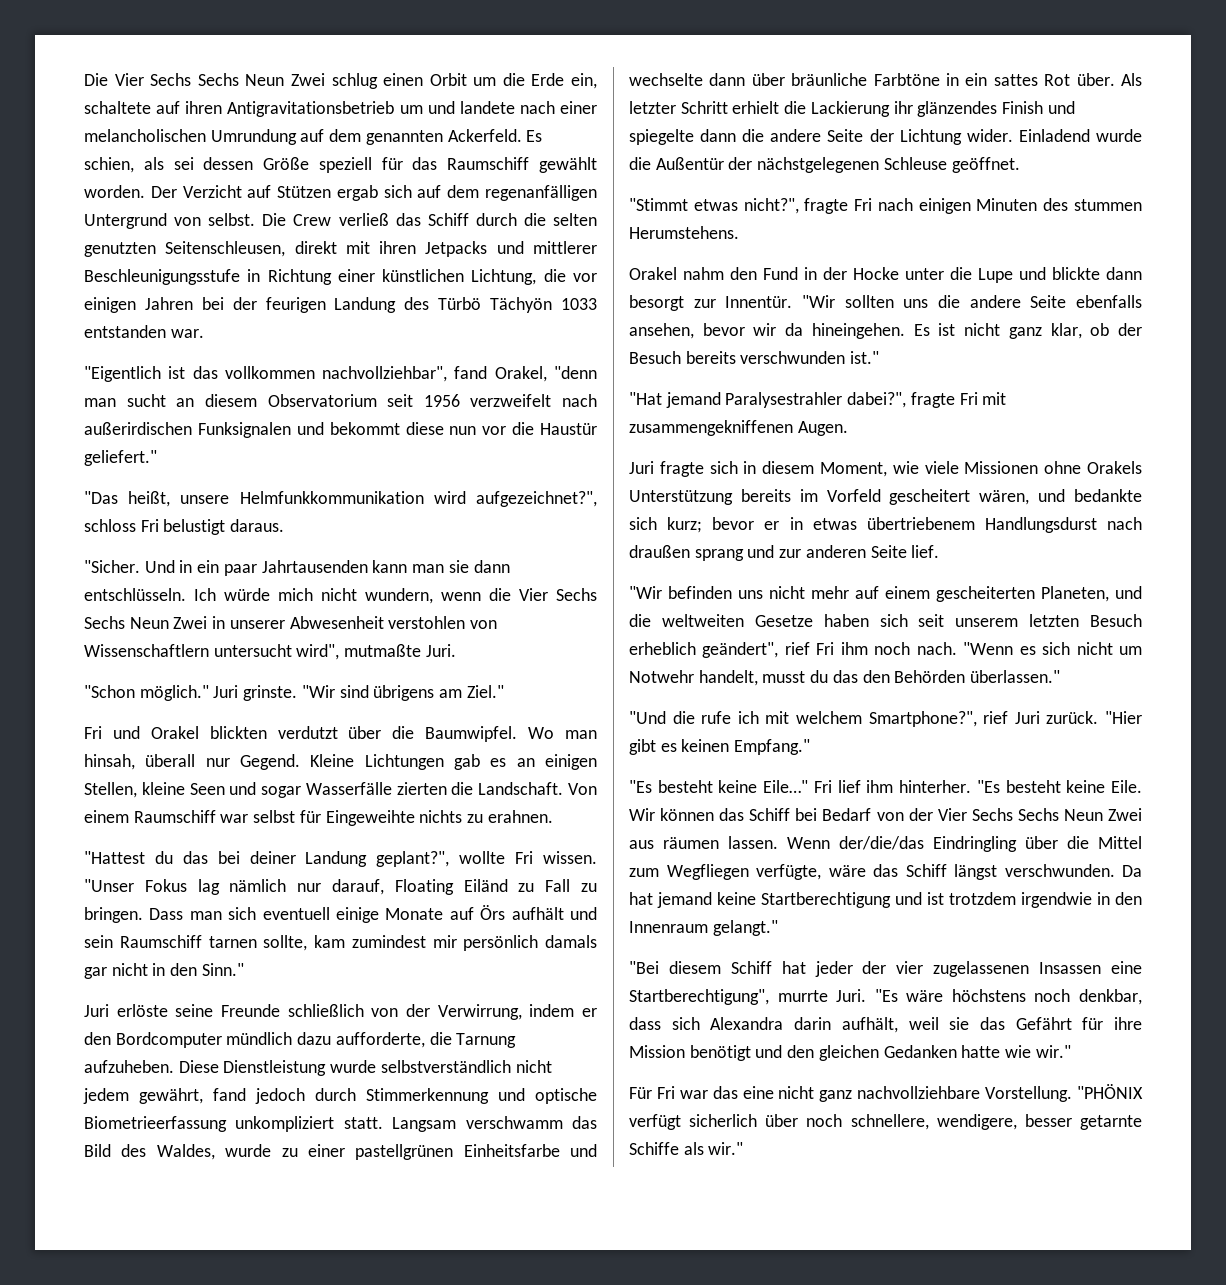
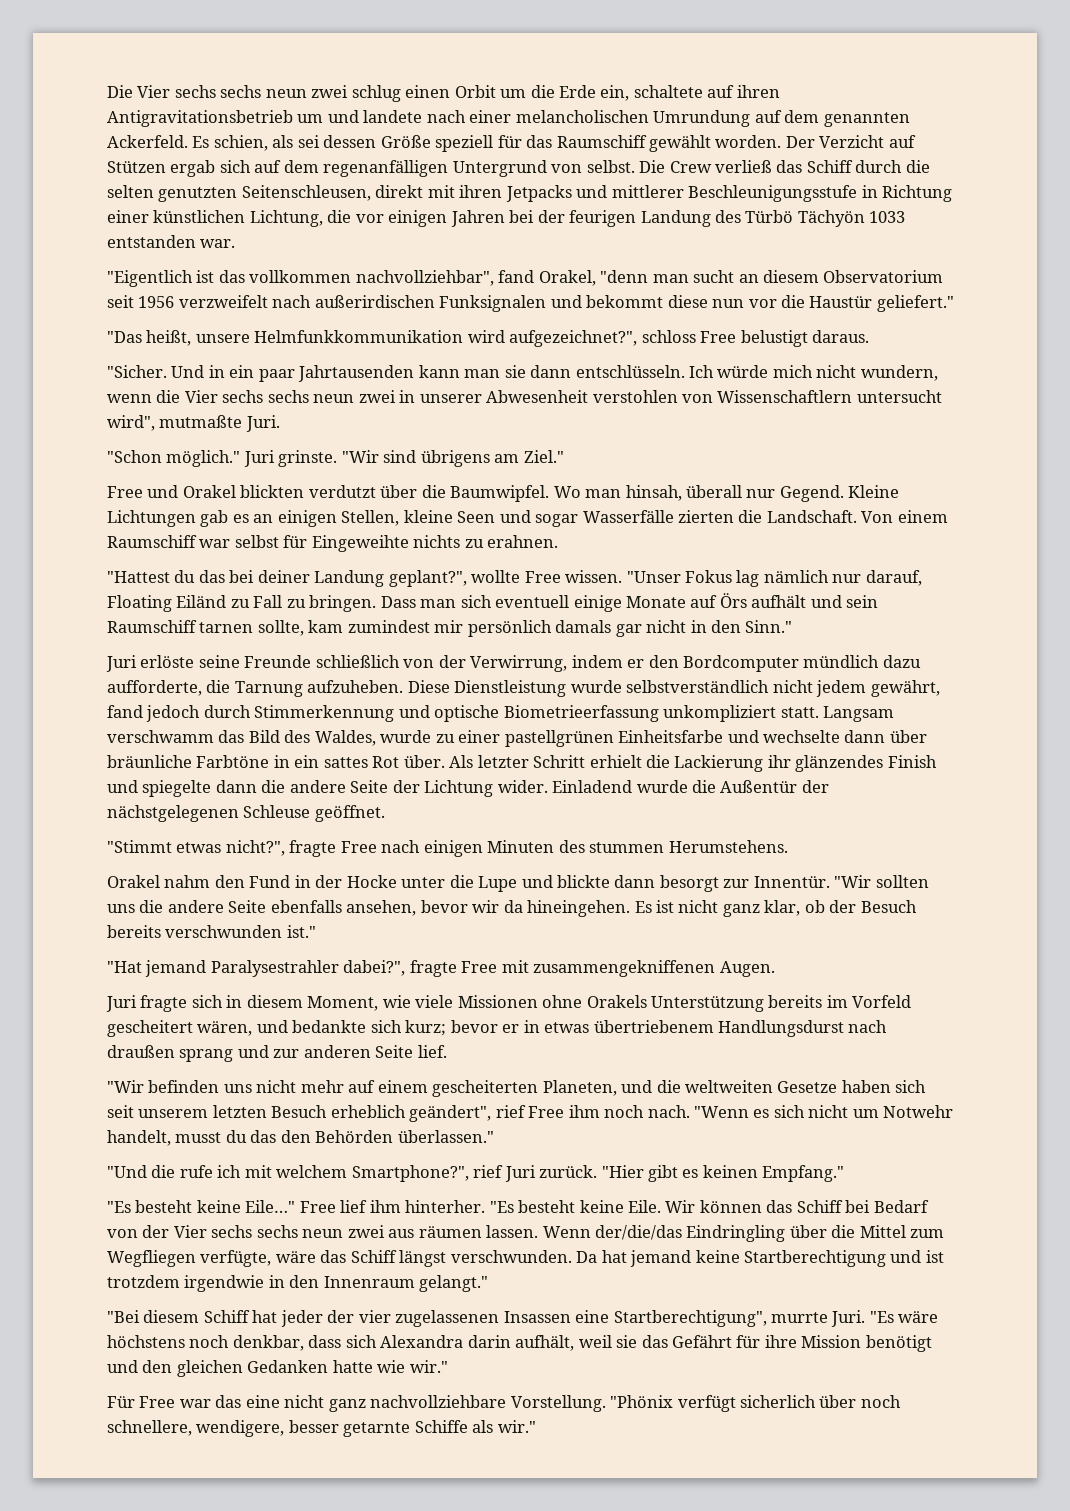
- Die Vier Sechs Sechs Neun Zwei schlug einen Orbit um die Erde ein, schaltete auf ihren Antigravitationsbetrieb um und landete nach einer melancholischen Umrundung auf dem genannten Ackerfeld.
+ Die Vier sechs sechs neun zwei schlug einen Orbit um die Erde ein, schaltete auf ihren Antigravitationsbetrieb um und landete nach einer melancholischen Umrundung auf dem genannten Ackerfeld.
- "Das heißt, unsere Helmfunkkommunikation wird aufgezeichnet?", schloss Fri belustigt daraus.
+ "Das heißt, unsere Helmfunkkommunikation wird aufgezeichnet?", schloss Free belustigt daraus.
- Ich würde mich nicht wundern, wenn die Vier Sechs Sechs Neun Zwei in unserer Abwesenheit verstohlen von Wissenschaftlern untersucht wird", mutmaßte Juri.
+ Ich würde mich nicht wundern, wenn die Vier sechs sechs neun zwei in unserer Abwesenheit verstohlen von Wissenschaftlern untersucht wird", mutmaßte Juri.
- Fri und Orakel blickten verdutzt über die Baumwipfel.
+ Free und Orakel blickten verdutzt über die Baumwipfel.
- "Hattest du das bei deiner Landung geplant?", wollte Fri wissen.
+ "Hattest du das bei deiner Landung geplant?", wollte Free wissen.
- "Stimmt etwas nicht?", fragte Fri nach einigen Minuten des stummen Herumstehens.
+ "Stimmt etwas nicht?", fragte Free nach einigen Minuten des stummen Herumstehens.
- "Hat jemand Paralysestrahler dabei?", fragte Fri mit zusammengekniffenen Augen.
+ "Hat jemand Paralysestrahler dabei?", fragte Free mit zusammengekniffenen Augen.
- "Wir befinden uns nicht mehr auf einem gescheiterten Planeten, und die weltweiten Gesetze haben sich seit unserem letzten Besuch erheblich geändert", rief Fri ihm noch nach.
+ "Wir befinden uns nicht mehr auf einem gescheiterten Planeten, und die weltweiten Gesetze haben sich seit unserem letzten Besuch erheblich geändert", rief Free ihm noch nach.
- Fri lief ihm hinterher.
+ Free lief ihm hinterher.
- Wir können das Schiff bei Bedarf von der Vier Sechs Sechs Neun Zwei aus räumen lassen.
+ Wir können das Schiff bei Bedarf von der Vier sechs sechs neun zwei aus räumen lassen.
- Für Fri war das eine nicht ganz nachvollziehbare Vorstellung.
+ Für Free war das eine nicht ganz nachvollziehbare Vorstellung.
- "PHÖNIX verfügt sicherlich über noch schnellere, wendigere, besser getarnte Schiffe als wir."
+ "Phönix verfügt sicherlich über noch schnellere, wendigere, besser getarnte Schiffe als wir."

